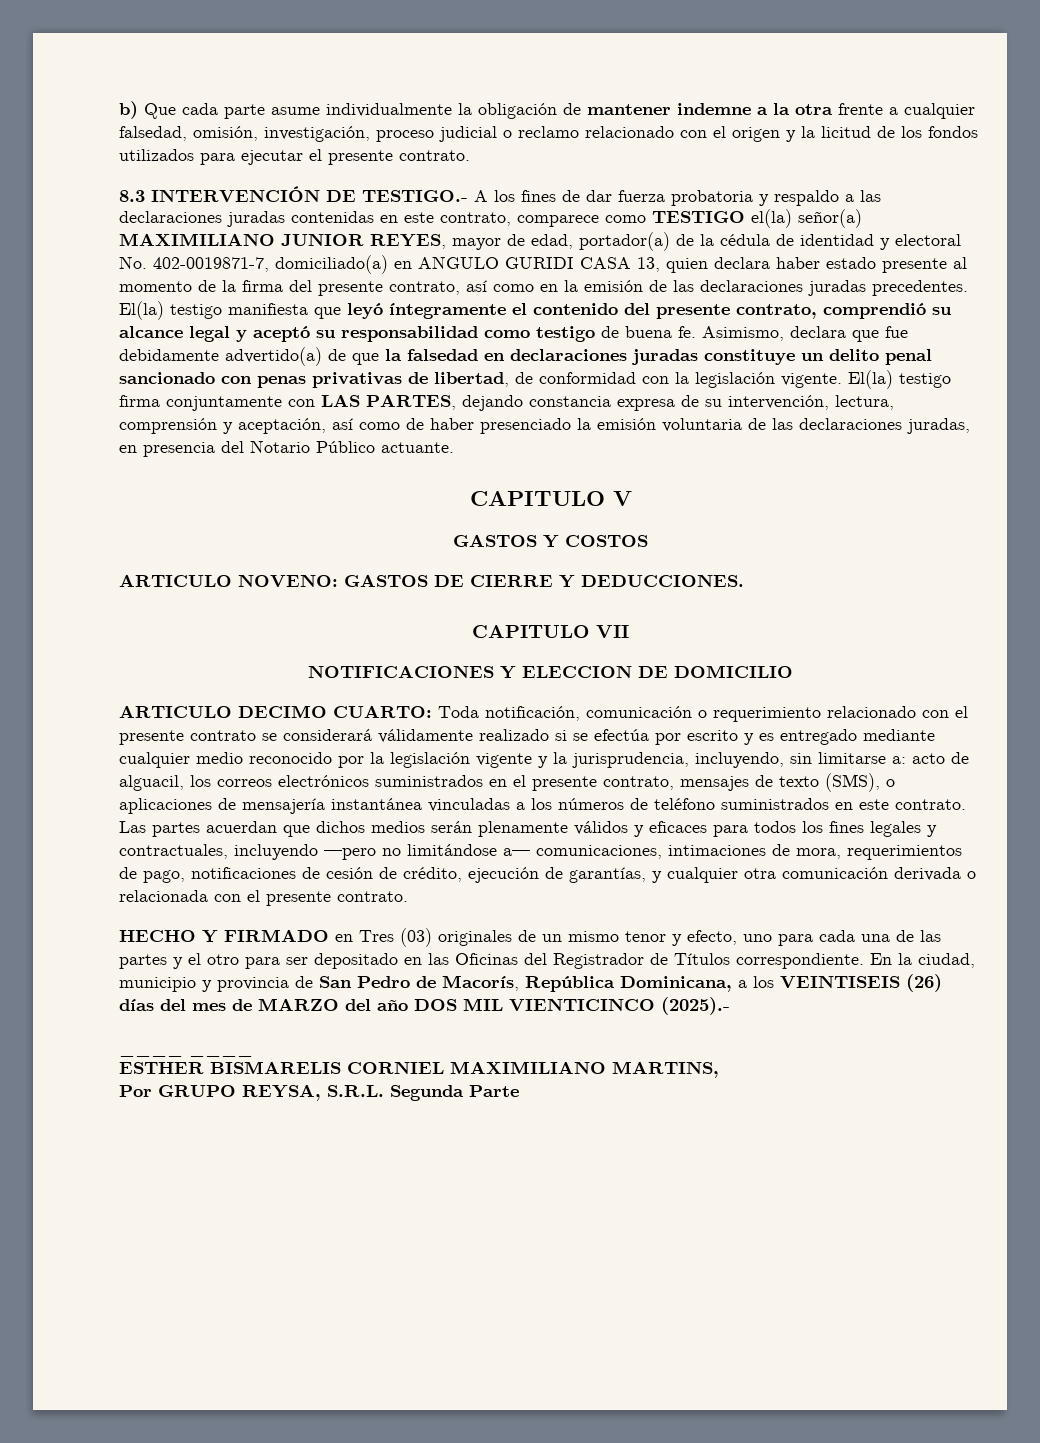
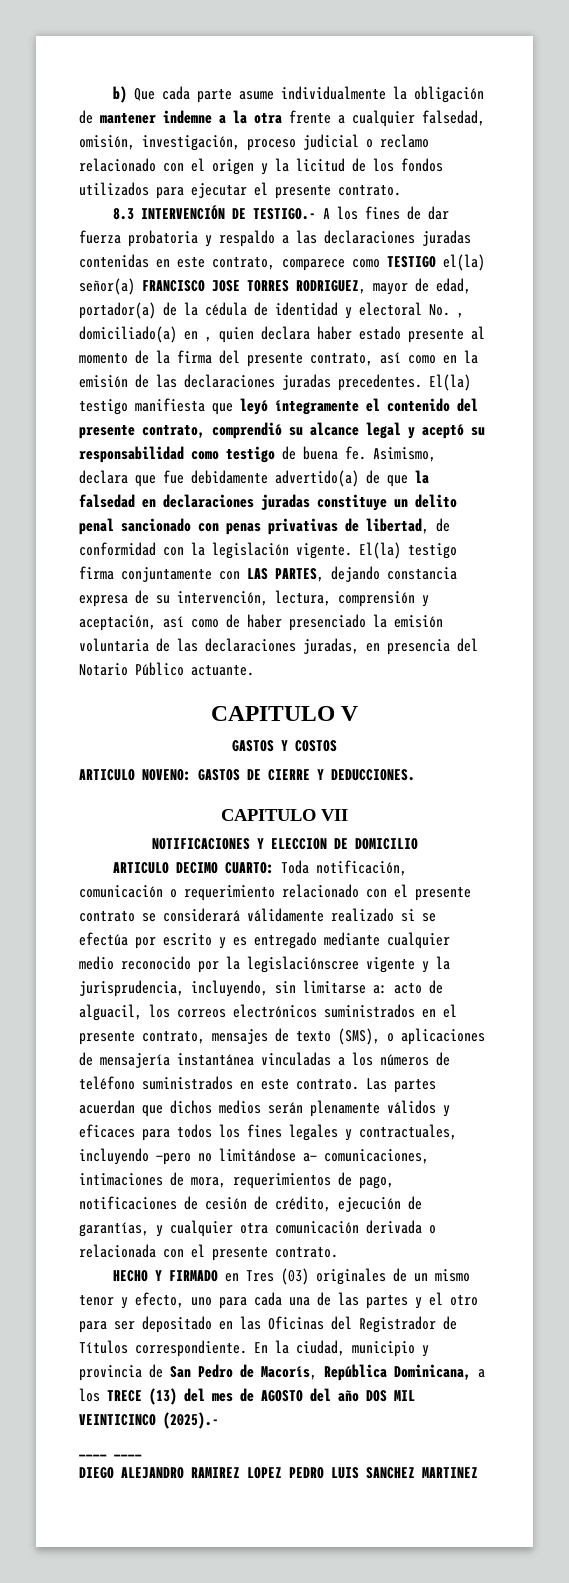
- 8.3 INTERVENCIÓN DE TESTIGO.- A los fines de dar fuerza probatoria y respaldo a las declaraciones juradas contenidas en este contrato, comparece como TESTIGO el(la) señor(a) MAXIMILIANO JUNIOR REYES, mayor de edad, portador(a) de la cédula de identidad y electoral No. 402-0019871-7, domiciliado(a) en ANGULO GURIDI CASA 13, quien declara haber estado presente al momento de la firma del presente contrato, así como en la emisión de las declaraciones juradas precedentes.
+ 8.3 INTERVENCIÓN DE TESTIGO.- A los fines de dar fuerza probatoria y respaldo a las declaraciones juradas contenidas en este contrato, comparece como TESTIGO el(la) señor(a) FRANCISCO JOSE TORRES RODRIGUEZ, mayor de edad, portador(a) de la cédula de identidad y electoral No. , domiciliado(a) en , quien declara haber estado presente al momento de la firma del presente contrato, así como en la emisión de las declaraciones juradas precedentes.
- Toda notificación, comunicación o requerimiento relacionado con el presente contrato se considerará válidamente realizado si se efectúa por escrito y es entregado mediante cualquier medio reconocido por la legislación vigente y la jurisprudencia, incluyendo, sin limitarse a:
+ Toda notificación, comunicación o requerimiento relacionado con el presente contrato se considerará válidamente realizado si se efectúa por escrito y es entregado mediante cualquier medio reconocido por la legislaciónscree vigente y la jurisprudencia, incluyendo, sin limitarse a:
- En la ciudad, municipio y provincia de San Pedro de Macorís, República Dominicana, a los VEINTISEIS (26) días del mes de MARZO del año DOS MIL VIENTICINCO (2025).-
+ En la ciudad, municipio y provincia de San Pedro de Macorís, República Dominicana, a los TRECE (13) del mes de AGOSTO del año DOS MIL VEINTICINCO (2025).-
- ESTHER BISMARELIS CORNIEL MAXIMILIANO MARTINS,
- Por GRUPO REYSA, S.R.L. Segunda Parte
+ DIEGO ALEJANDRO RAMIREZ LOPEZ PEDRO LUIS SANCHEZ MARTINEZ

